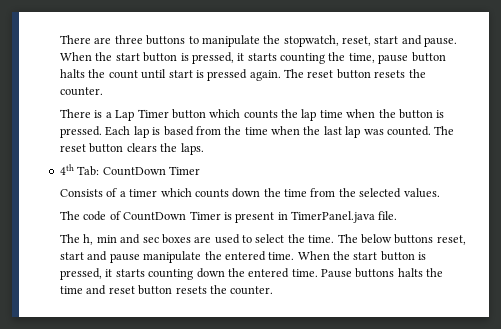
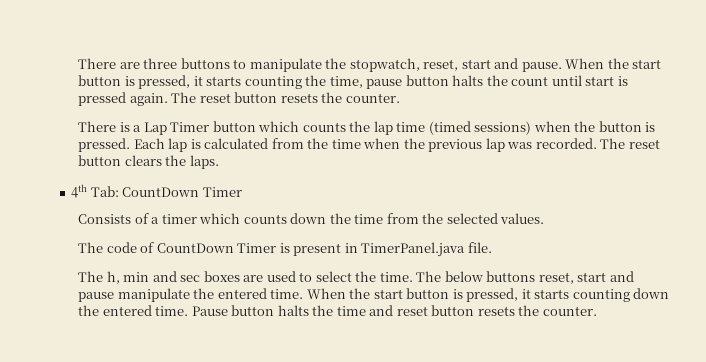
- There is a Lap Timer button which counts the lap time when the button is pressed.
+ There is a Lap Timer button which counts the lap time (timed sessions) when the button is pressed.
- Each lap is based from the time when the last lap was counted.
+ Each lap is calculated from the time when the previous lap was recorded.
- Pause buttons halts the time and reset button resets the counter.
+ Pause button halts the time and reset button resets the counter.

